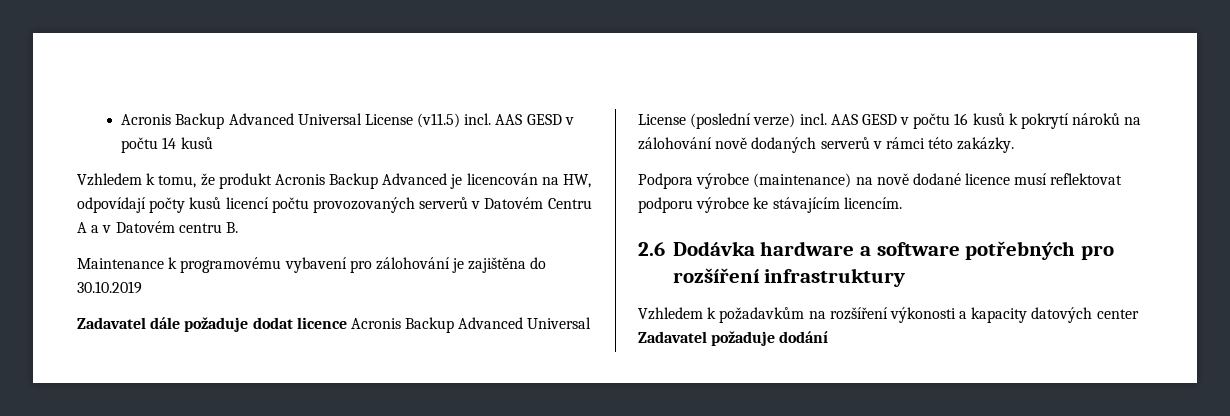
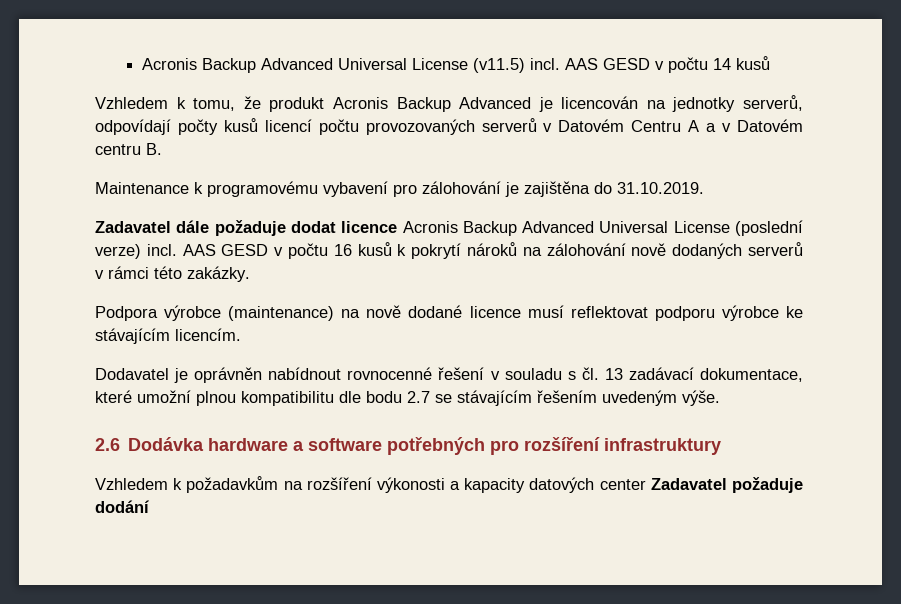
- Vzhledem k tomu, že produkt Acronis Backup Advanced je licencován na HW, odpovídají počty kusů licencí počtu provozovaných serverů v Datovém Centru A a v Datovém centru B.
+ Vzhledem k tomu, že produkt Acronis Backup Advanced je licencován na jednotky serverů, odpovídají počty kusů licencí počtu provozovaných serverů v Datovém Centru A a v Datovém centru B.
- Maintenance k programovému vybavení pro zálohování je zajištěna do 30.10.2019
+ Maintenance k programovému vybavení pro zálohování je zajištěna do 31.10.2019.
+ Dodavatel je oprávněn nabídnout rovnocenné řešení v souladu s čl. 13 zadávací dokumentace, které umožní plnou kompatibilitu dle bodu 2.7 se stávajícím řešením uvedeným výše.

